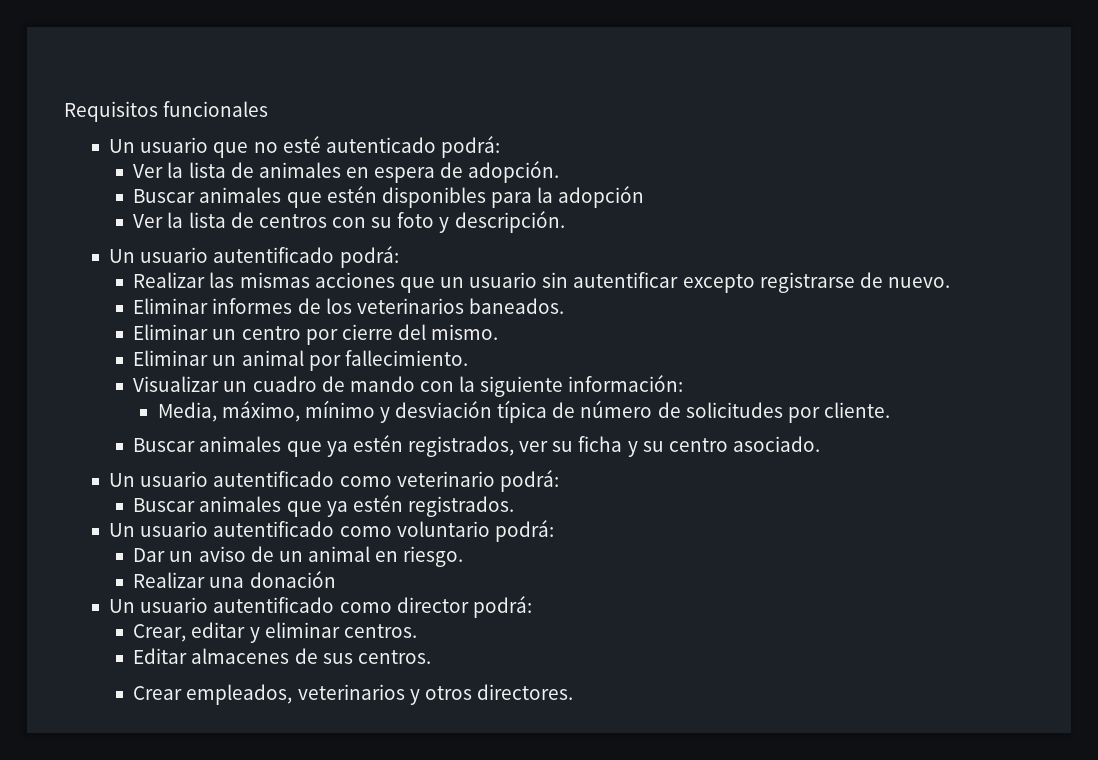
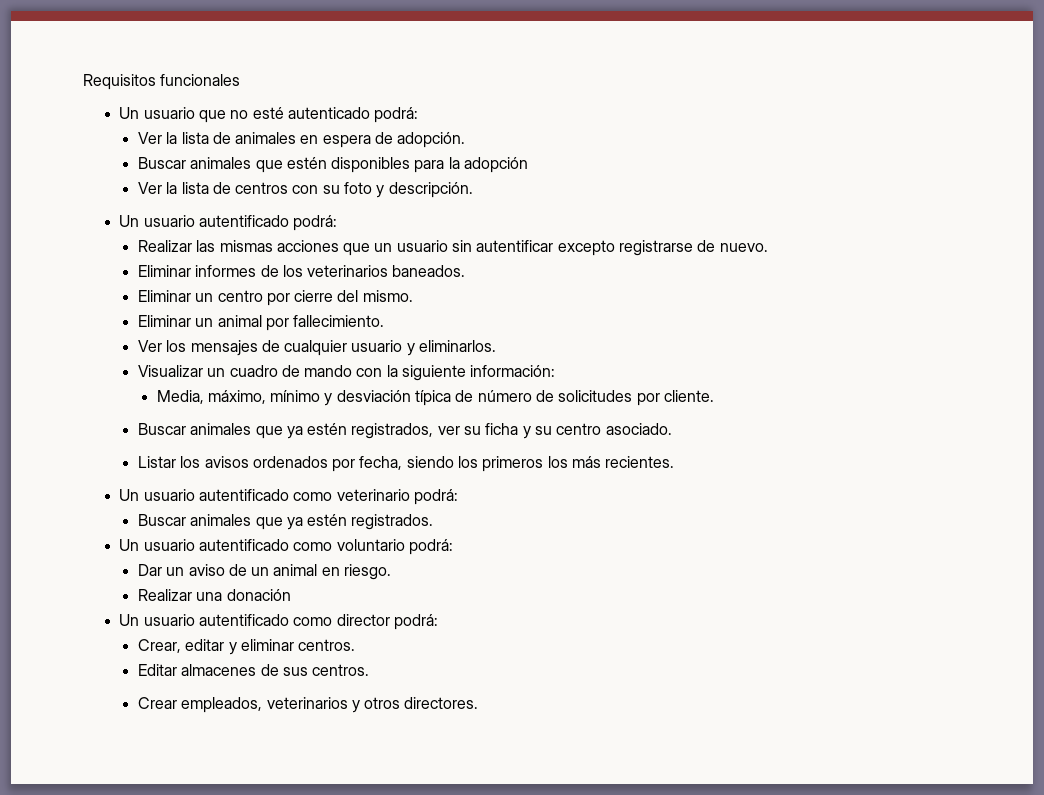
+ Ver los mensajes de cualquier usuario y eliminarlos.
+ Listar los avisos ordenados por fecha, siendo los primeros los más recientes.

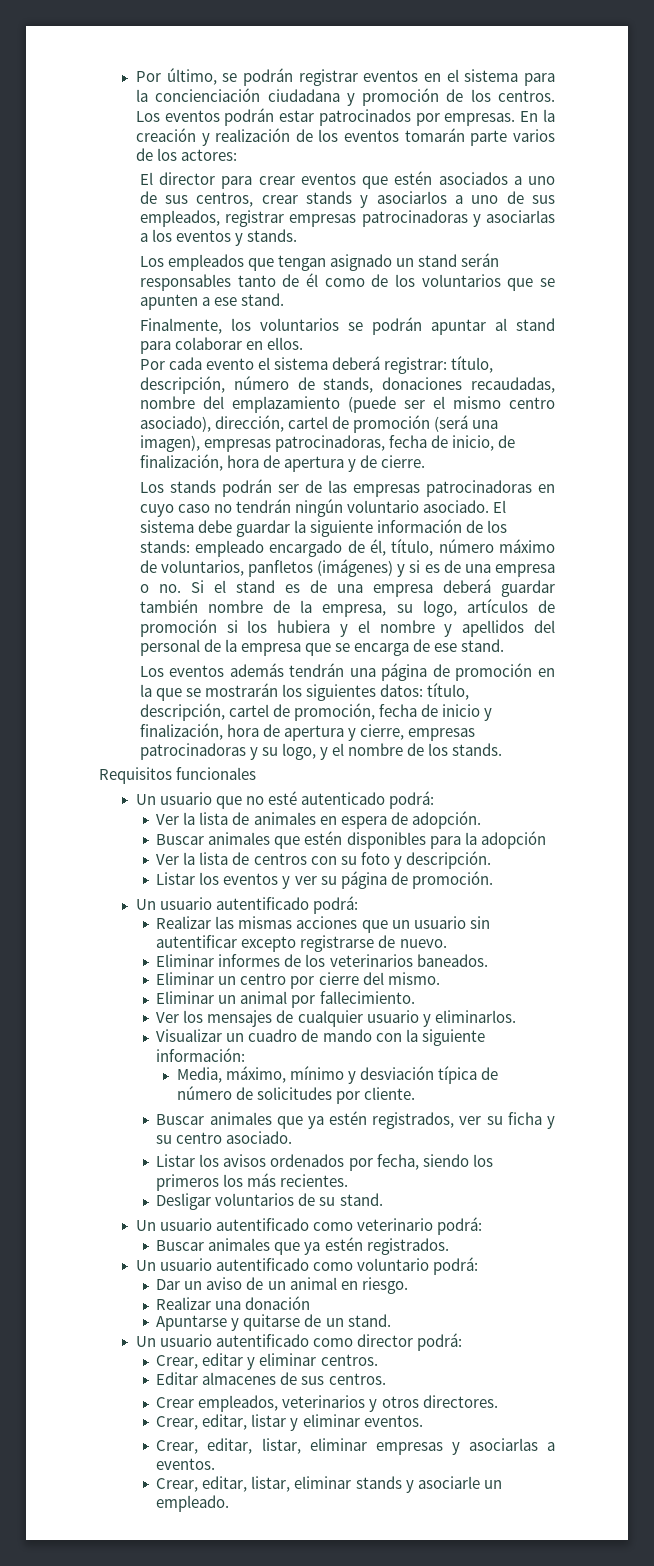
+ Por último, se podrán registrar eventos en el sistema para la concienciación ciudadana y promoción de los centros. Los eventos podrán estar patrocinados por empresas. En la creación y realización de los eventos tomarán parte varios de los actores:
+ El director para crear eventos que estén asociados a uno de sus centros, crear stands y asociarlos a uno de sus empleados, registrar empresas patrocinadoras y asociarlas a los eventos y stands.
+ Los empleados que tengan asignado un stand serán responsables tanto de él como de los voluntarios que se apunten a ese stand.
+ Finalmente, los voluntarios se podrán apuntar al stand para colaborar en ellos.
+ Por cada evento el sistema deberá registrar: título, descripción, número de stands, donaciones recaudadas, nombre del emplazamiento (puede ser el mismo centro asociado), dirección, cartel de promoción (será una imagen), empresas patrocinadoras, fecha de inicio, de finalización, hora de apertura y de cierre.
+ Los stands podrán ser de las empresas patrocinadoras en cuyo caso no tendrán ningún voluntario asociado. El sistema debe guardar la siguiente información de los stands: empleado encargado de él, título, número máximo de voluntarios, panfletos (imágenes) y si es de una empresa o no. Si el stand es de una empresa deberá guardar también nombre de la empresa, su logo, artículos de promoción si los hubiera y el nombre y apellidos del personal de la empresa que se encarga de ese stand.
+ Los eventos además tendrán una página de promoción en la que se mostrarán los siguientes datos: título, descripción, cartel de promoción, fecha de inicio y finalización, hora de apertura y cierre, empresas patrocinadoras y su logo, y el nombre de los stands.
+ Listar los eventos y ver su página de promoción.
+ Desligar voluntarios de su stand.
+ Apuntarse y quitarse de un stand.
+ Crear, editar, listar y eliminar eventos.
+ Crear, editar, listar, eliminar empresas y asociarlas a eventos.
+ Crear, editar, listar, eliminar stands y asociarle un empleado.

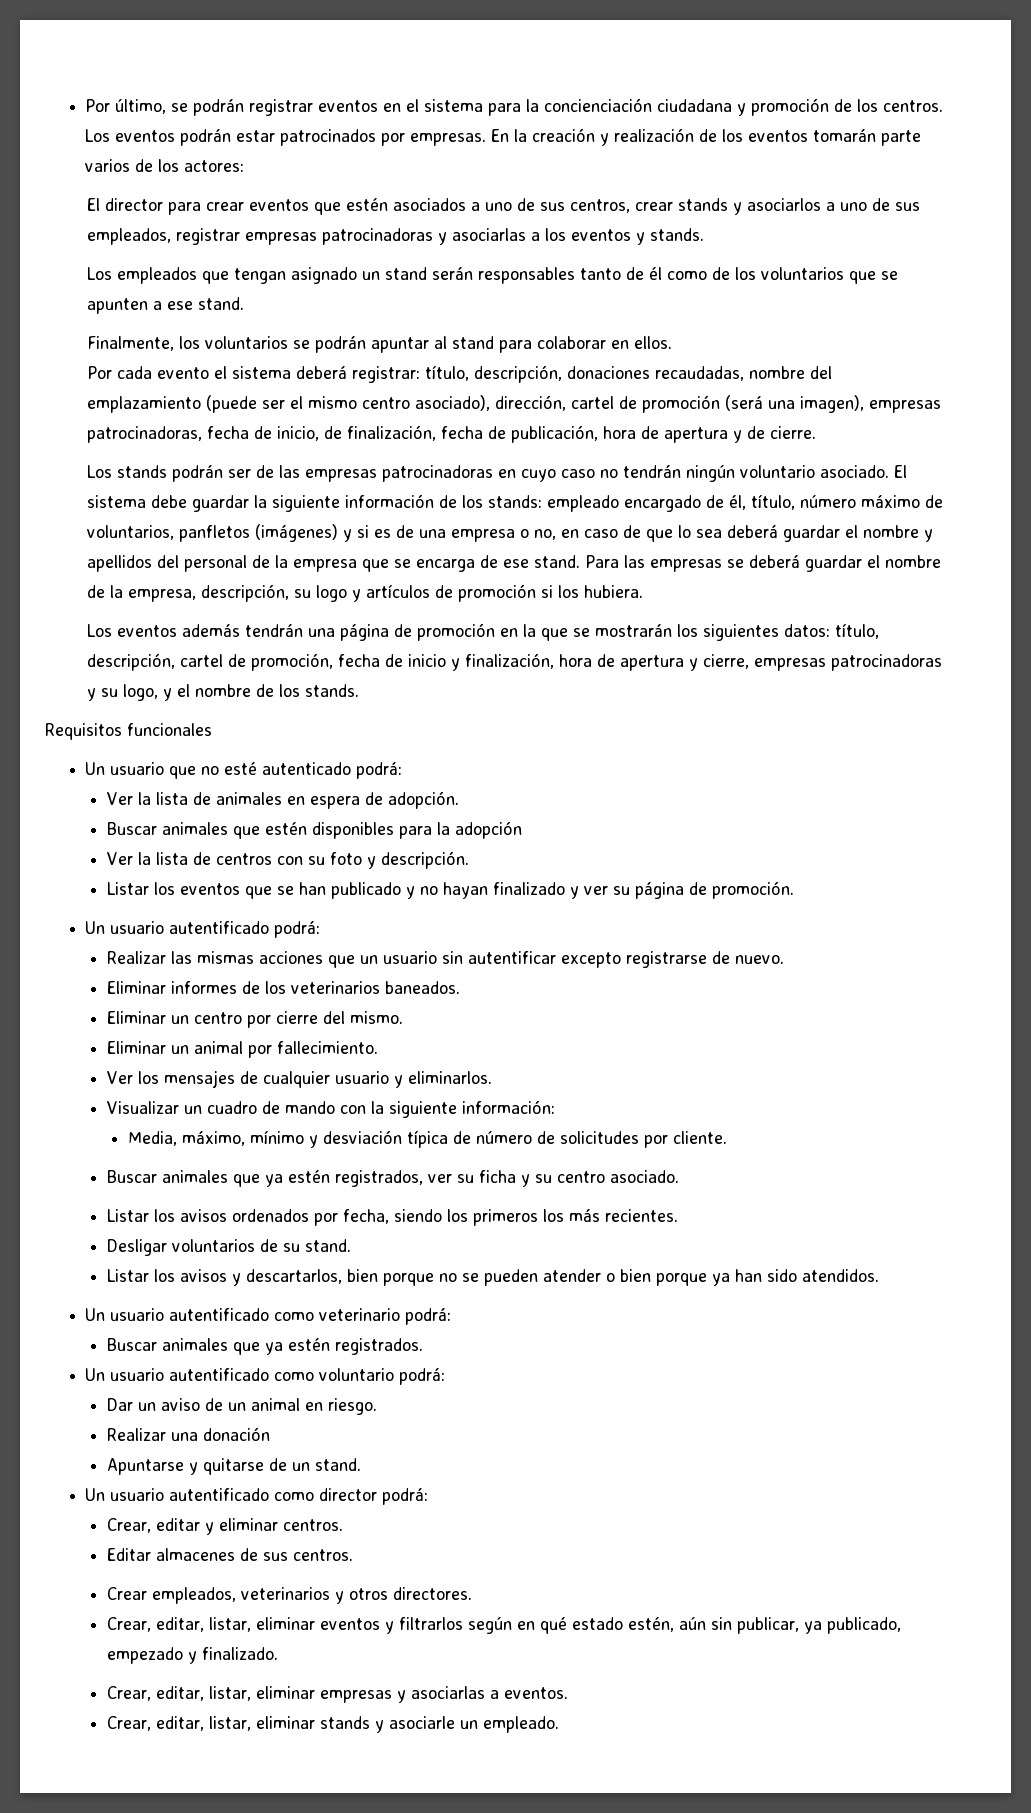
- Por cada evento el sistema deberá registrar: título, descripción, número de stands, donaciones recaudadas, nombre del emplazamiento (puede ser el mismo centro asociado), dirección, cartel de promoción (será una imagen), empresas patrocinadoras, fecha de inicio, de finalización, hora de apertura y de cierre.
+ Por cada evento el sistema deberá registrar: título, descripción, donaciones recaudadas, nombre del emplazamiento (puede ser el mismo centro asociado), dirección, cartel de promoción (será una imagen), empresas patrocinadoras, fecha de inicio, de finalización, fecha de publicación, hora de apertura y de cierre.
- El sistema debe guardar la siguiente información de los stands: empleado encargado de él, título, número máximo de voluntarios, panfletos (imágenes) y si es de una empresa o no. Si el stand es de una empresa deberá guardar también nombre de la empresa, su logo, artículos de promoción si los hubiera y el nombre y apellidos del personal de la empresa que se encarga de ese stand.
+ El sistema debe guardar la siguiente información de los stands: empleado encargado de él, título, número máximo de voluntarios, panfletos (imágenes) y si es de una empresa o no, en caso de que lo sea deberá guardar el nombre y apellidos del personal de la empresa que se encarga de ese stand. Para las empresas se deberá guardar el nombre de la empresa, descripción, su logo y artículos de promoción si los hubiera.
- Listar los eventos y ver su página de promoción.
+ Listar los eventos que se han publicado y no hayan finalizado y ver su página de promoción.
+ Listar los avisos y descartarlos, bien porque no se pueden atender o bien porque ya han sido atendidos.
- Crear, editar, listar y eliminar eventos.
+ Crear, editar, listar, eliminar eventos y filtrarlos según en qué estado estén, aún sin publicar, ya publicado, empezado y finalizado.

